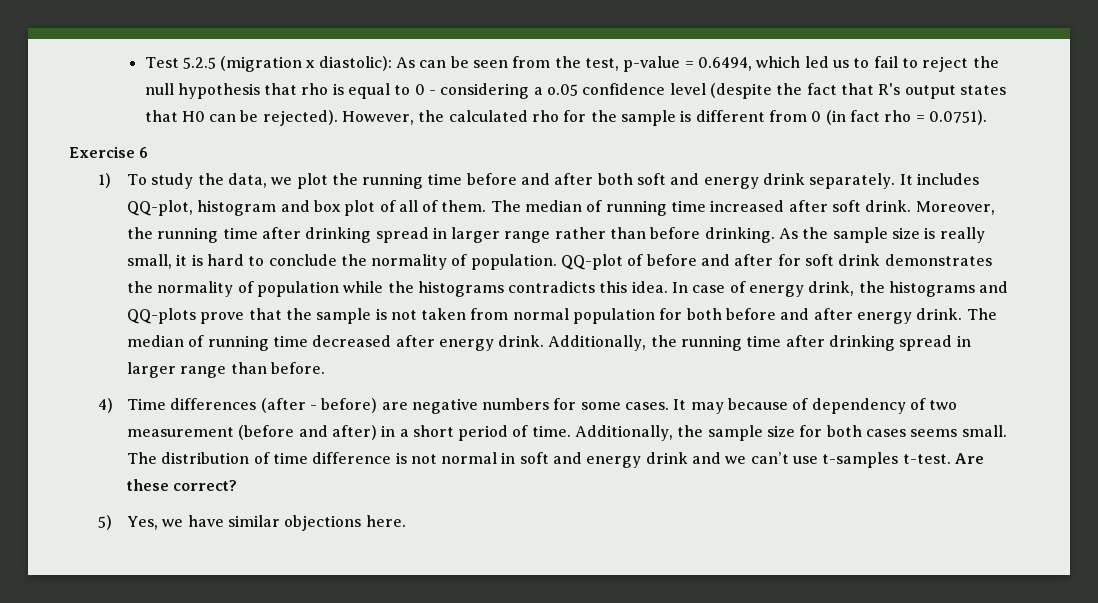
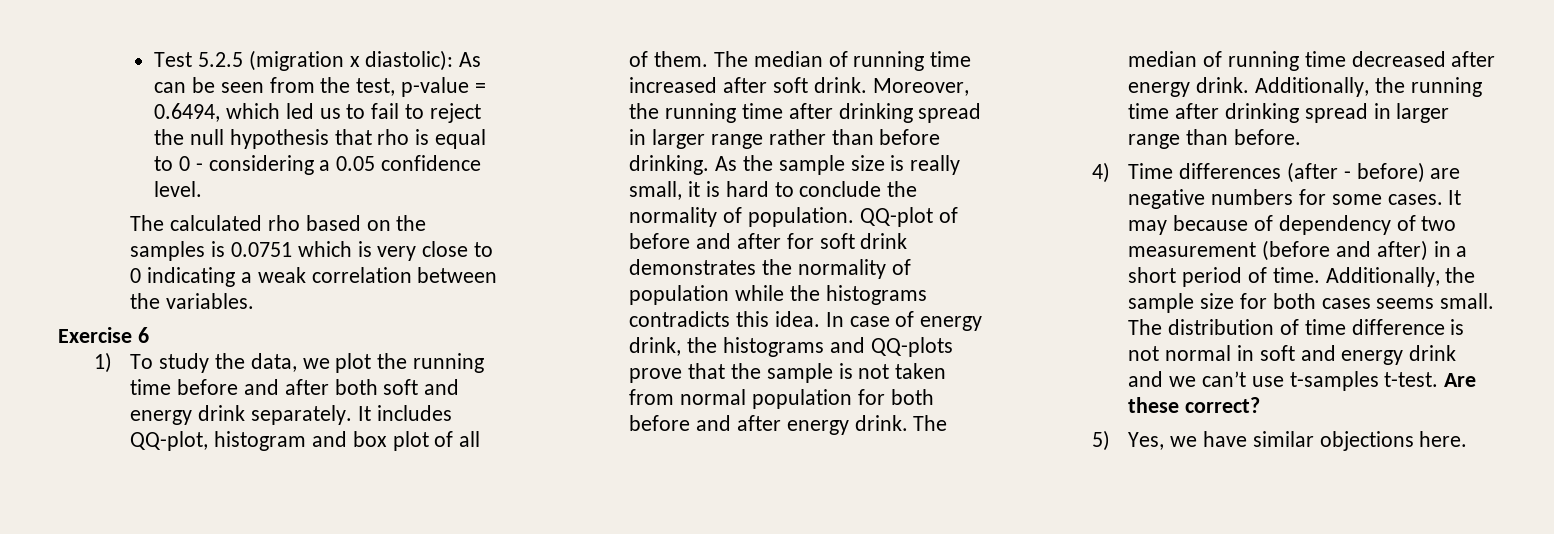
- Test 5.2.5 (migration x diastolic): As can be seen from the test, p-value = 0.6494, which led us to fail to reject the null hypothesis that rho is equal to 0 - considering a o.05 confidence level (despite the fact that R's output states that H0 can be rejected). However, the calculated rho for the sample is different from 0 (in fact rho = 0.0751).
+ Test 5.2.5 (migration x diastolic): As can be seen from the test, p-value = 0.6494, which led us to fail to reject the null hypothesis that rho is equal to 0 - considering a 0.05 confidence level.
+ The calculated rho based on the samples is 0.0751 which is very close to 0 indicating a weak correlation between the variables.

